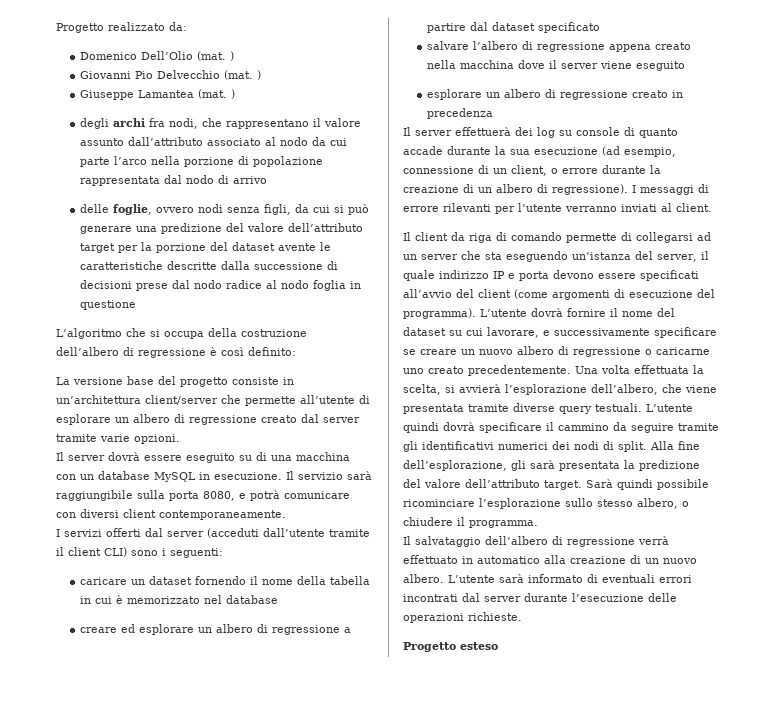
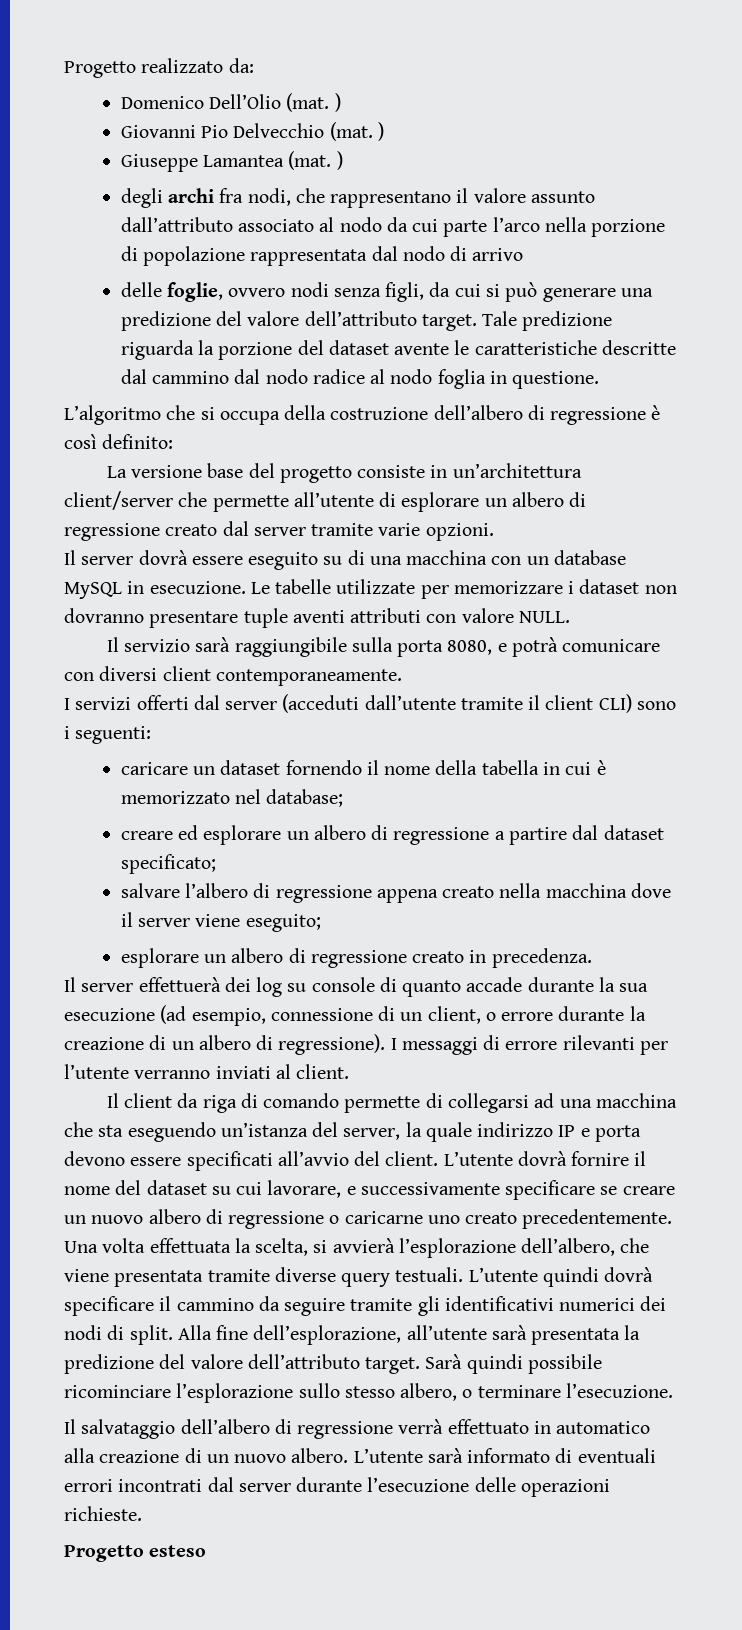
- delle foglie, ovvero nodi senza figli, da cui si può generare una predizione del valore dell’attributo target per la porzione del dataset avente le caratteristiche descritte dalla successione di decisioni prese dal nodo radice al nodo foglia in questione
+ delle foglie, ovvero nodi senza figli, da cui si può generare una predizione del valore dell’attributo target. Tale predizione riguarda la porzione del dataset avente le caratteristiche descritte dal cammino dal nodo radice al nodo foglia in questione.
- Il server dovrà essere eseguito su di una macchina con un database MySQL in esecuzione. Il servizio sarà raggiungibile sulla porta 8080, e potrà comunicare con diversi client contemporaneamente.
+ Il server dovrà essere eseguito su di una macchina con un database MySQL in esecuzione. Le tabelle utilizzate per memorizzare i dataset non dovranno presentare tuple aventi attributi con valore NULL.
+ Il servizio sarà raggiungibile sulla porta 8080, e potrà comunicare con diversi client contemporaneamente.
- caricare un dataset fornendo il nome della tabella in cui è memorizzato nel database
+ caricare un dataset fornendo il nome della tabella in cui è memorizzato nel database;
- creare ed esplorare un albero di regressione a partire dal dataset specificato
+ creare ed esplorare un albero di regressione a partire dal dataset specificato;
- salvare l’albero di regressione appena creato nella macchina dove il server viene eseguito
+ salvare l’albero di regressione appena creato nella macchina dove il server viene eseguito;
- esplorare un albero di regressione creato in precedenza
+ esplorare un albero di regressione creato in precedenza.
- Il client da riga di comando permette di collegarsi ad un server che sta eseguendo un’istanza del server, il quale indirizzo IP e porta devono essere specificati all’avvio del client (come argomenti di esecuzione del programma).
+ Il client da riga di comando permette di collegarsi ad una macchina che sta eseguendo un’istanza del server, la quale indirizzo IP e porta devono essere specificati all’avvio del client.
- Alla fine dell’esplorazione, gli sarà presentata la predizione del valore dell’attributo target.
+ Alla fine dell’esplorazione, all’utente sarà presentata la predizione del valore dell’attributo target.
- Sarà quindi possibile ricominciare l’esplorazione sullo stesso albero, o chiudere il programma.
+ Sarà quindi possibile ricominciare l’esplorazione sullo stesso albero, o terminare l’esecuzione.

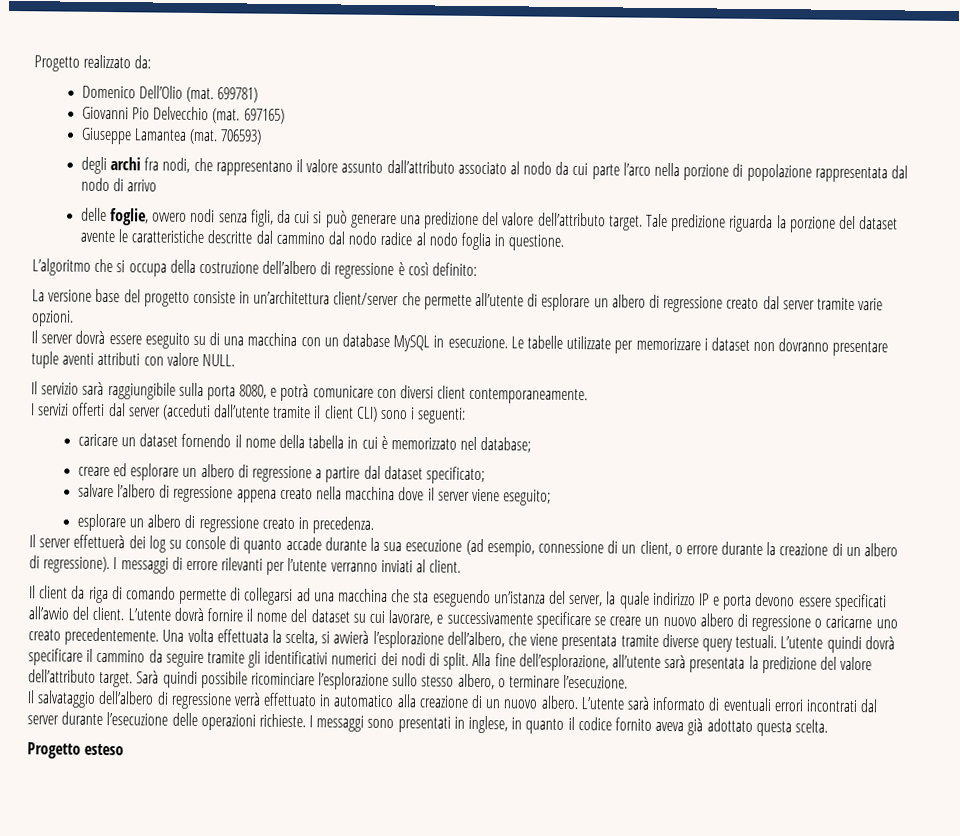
- Domenico Dell’Olio (mat. )
+ Domenico Dell’Olio (mat. 699781)
- Giovanni Pio Delvecchio (mat. )
+ Giovanni Pio Delvecchio (mat. 697165)
- Giuseppe Lamantea (mat. )
+ Giuseppe Lamantea (mat. 706593)
+ I messaggi sono presentati in inglese, in quanto il codice fornito aveva già adottato questa scelta.

